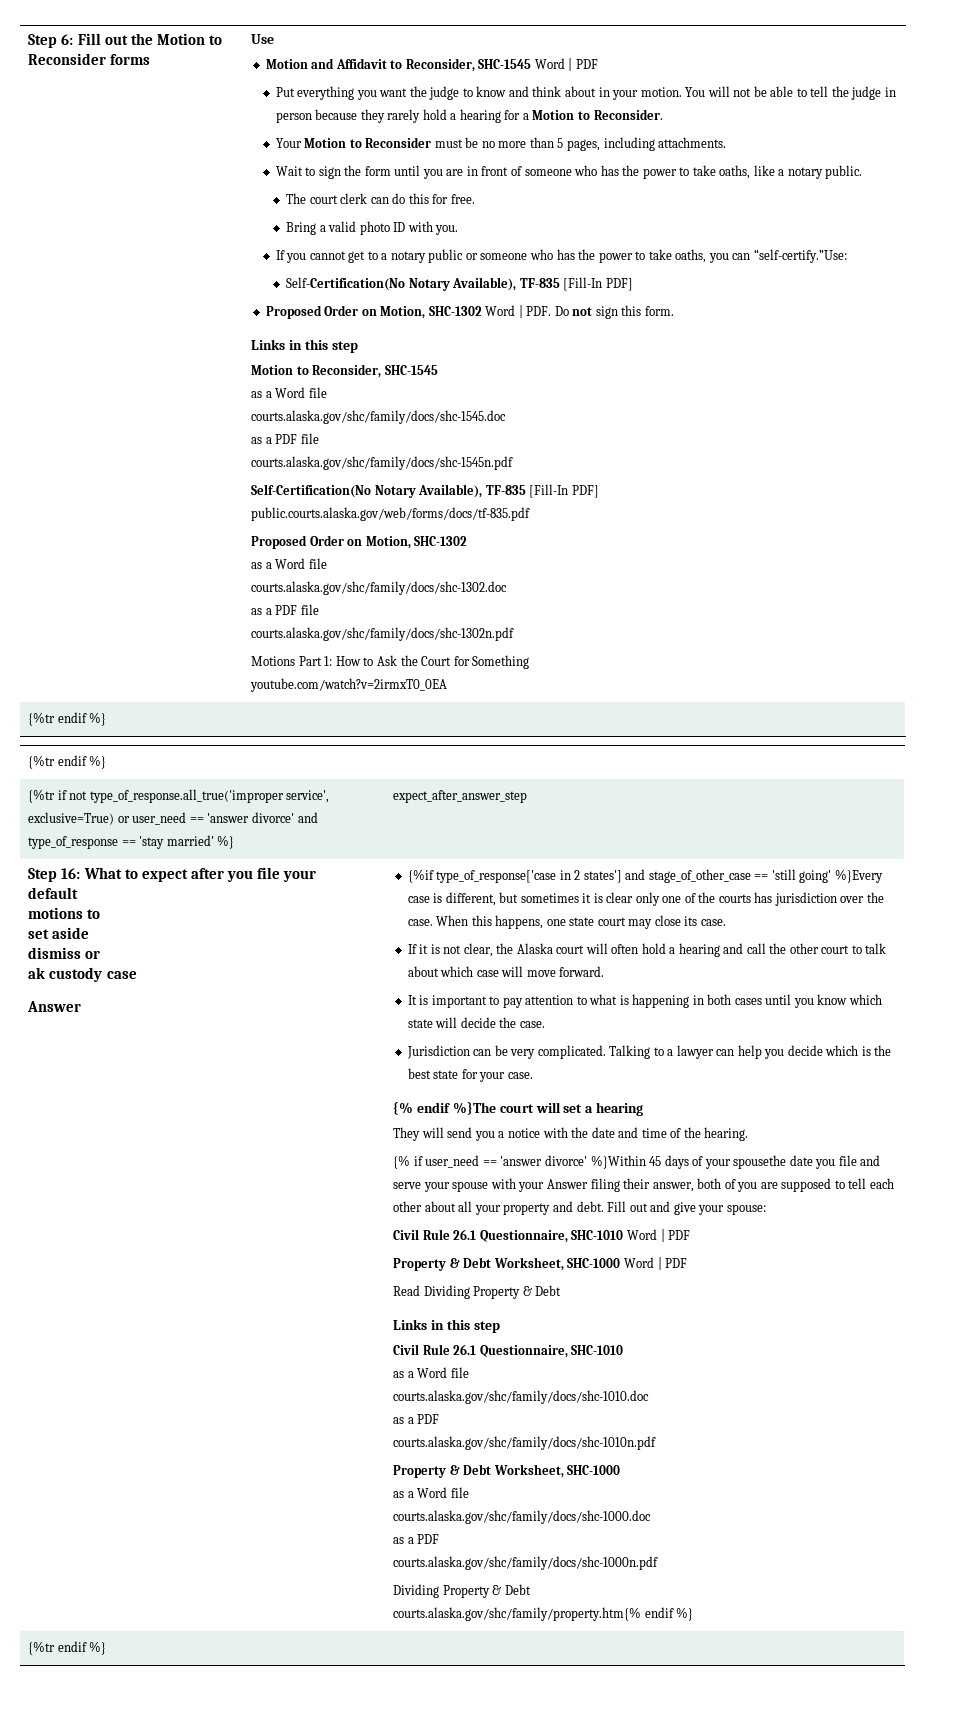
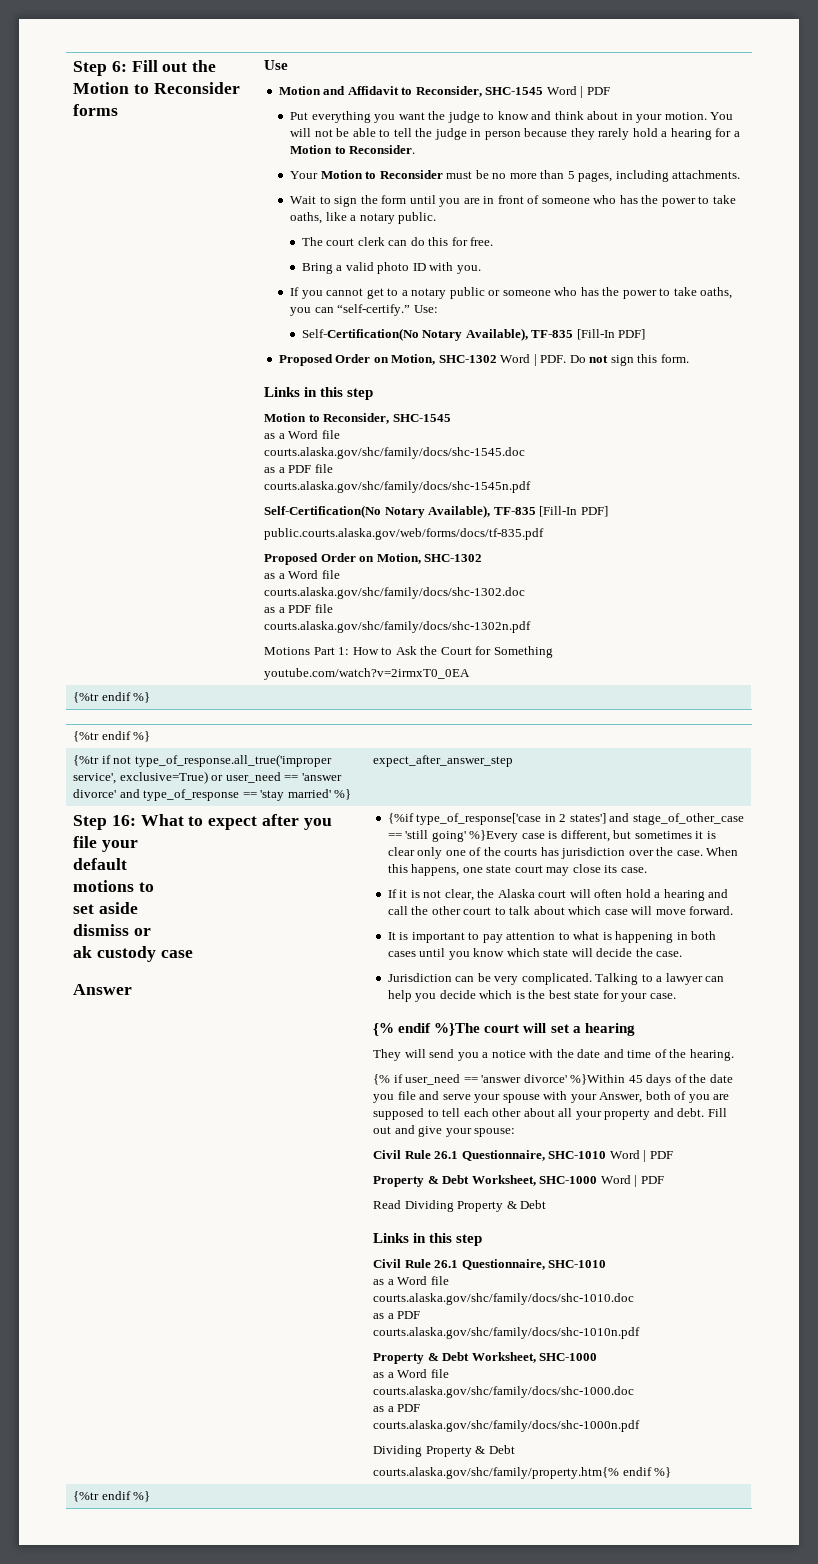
- If you cannot get to a notary public or someone who has the power to take oaths, you can “self-certify.”Use:
+ If you cannot get to a notary public or someone who has the power to take oaths, you can “self-certify.” Use:
- {% if user_need == 'answer divorce' %}Within 45 days of your spousethe date you file and serve your spouse with your Answer filing their answer, both of you are supposed to tell each other about all your property and debt.
+ {% if user_need == 'answer divorce' %}Within 45 days of the date you file and serve your spouse with your Answer, both of you are supposed to tell each other about all your property and debt.

